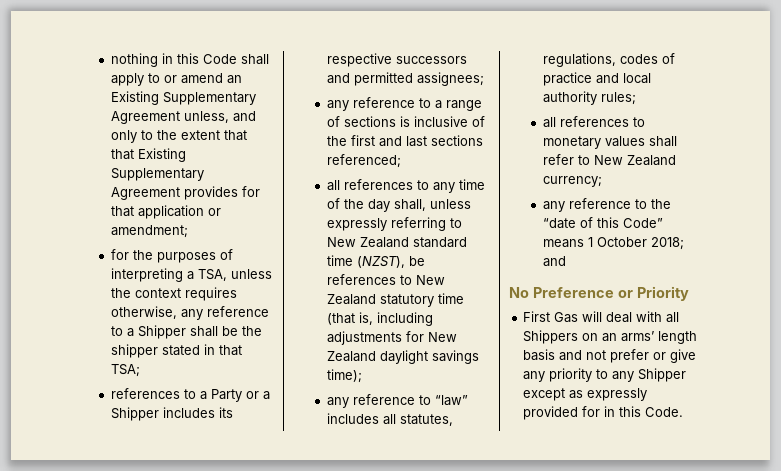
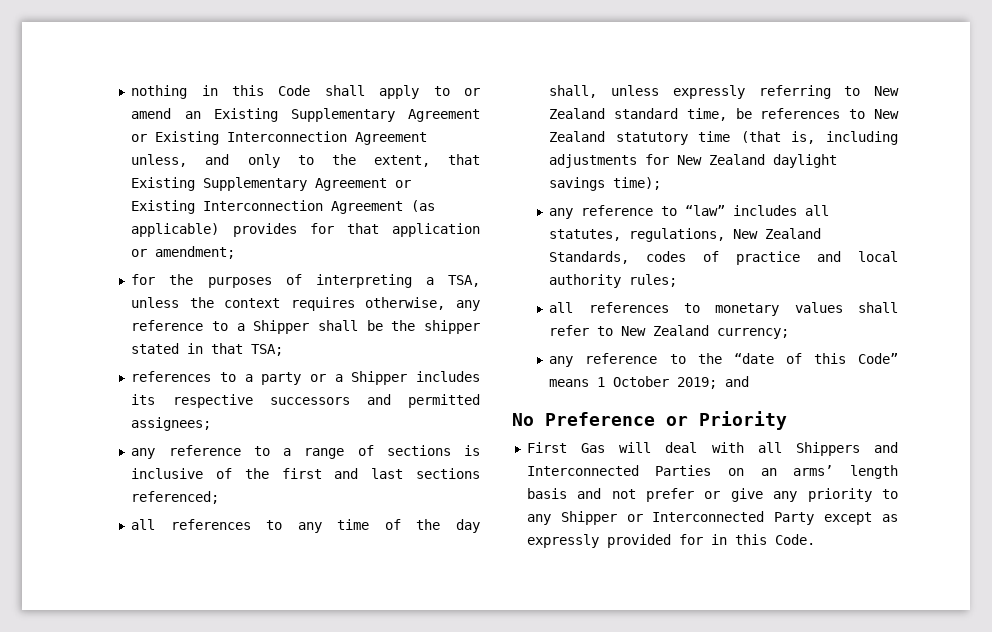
- nothing in this Code shall apply to or amend an Existing Supplementary Agreement unless, and only to the extent that that Existing Supplementary Agreement provides for that application or amendment;
+ nothing in this Code shall apply to or amend an Existing Supplementary Agreement or Existing Interconnection Agreement unless, and only to the extent, that Existing Supplementary Agreement or Existing Interconnection Agreement (as applicable) provides for that application or amendment;
- references to a Party or a Shipper includes its respective successors and permitted assignees;
+ references to a party or a Shipper includes its respective successors and permitted assignees;
- all references to any time of the day shall, unless expressly referring to New Zealand standard time (NZST), be references to New Zealand statutory time (that is, including adjustments for New Zealand daylight savings time);
+ all references to any time of the day shall, unless expressly referring to New Zealand standard time, be references to New Zealand statutory time (that is, including adjustments for New Zealand daylight savings time);
- any reference to “law” includes all statutes, regulations, codes of practice and local authority rules;
+ any reference to “law” includes all statutes, regulations, New Zealand Standards, codes of practice and local authority rules;
- any reference to the “date of this Code” means 1 October 2018; and
+ any reference to the “date of this Code” means 1 October 2019; and
- First Gas will deal with all Shippers on an arms’ length basis and not prefer or give any priority to any Shipper except as expressly provided for in this Code.
+ First Gas will deal with all Shippers and Interconnected Parties on an arms’ length basis and not prefer or give any priority to any Shipper or Interconnected Party except as expressly provided for in this Code.

